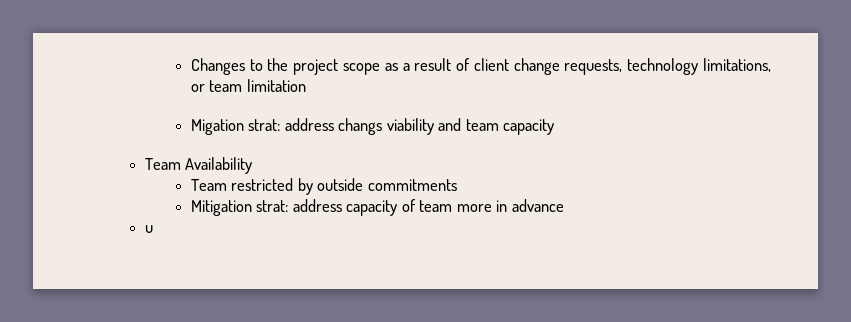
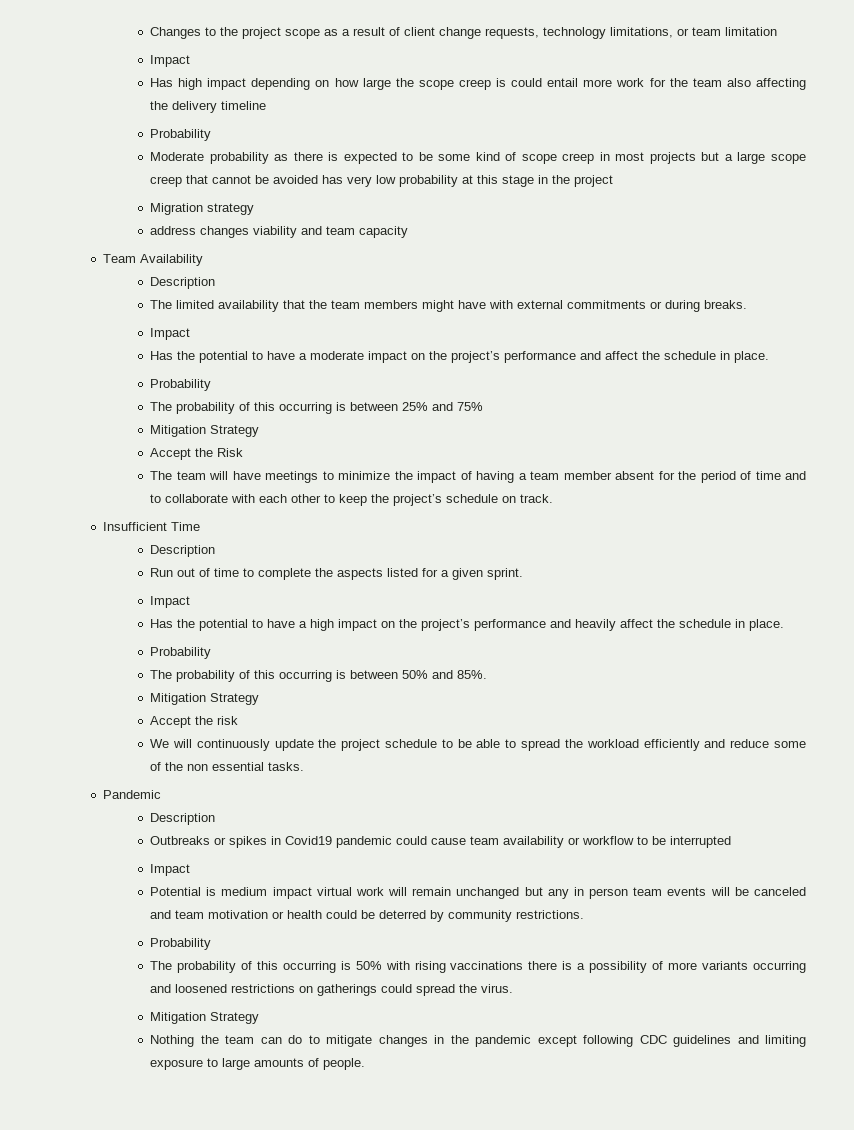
  Changes to the project scope as a result of client change requests, technology limitations, or team limitation
- Migation strat: address changs viability and team capacity
+ Impact
+ Has high impact depending on how large the scope creep is could entail more work for the team also affecting the delivery timeline
+ Probability
+ Moderate probability as there is expected to be some kind of scope creep in most projects but a large scope creep that cannot be avoided has very low probability at this stage in the project
+ Migration strategy
+ address changes viability and team capacity
  Team Availability
- Team restricted by outside commitments
- Mitigation strat: address capacity of team more in advance
- u
+ Description
+ The limited availability that the team members might have with external commitments or during breaks.
+ Impact
+ Has the potential to have a moderate impact on the project’s performance and affect the schedule in place.
+ Probability
+ The probability of this occurring is between 25% and 75%
+ Mitigation Strategy
+ Accept the Risk
+ The team will have meetings to minimize the impact of having a team member absent for the period of time and to collaborate with each other to keep the project’s schedule on track.
+ Insufficient Time
+ Description
+ Run out of time to complete the aspects listed for a given sprint.
+ Impact
+ Has the potential to have a high impact on the project’s performance and heavily affect the schedule in place.
+ Probability
+ The probability of this occurring is between 50% and 85%.
+ Mitigation Strategy
+ Accept the risk
+ We will continuously update the project schedule to be able to spread the workload efficiently and reduce some of the non essential tasks.
+ Pandemic
+ Description
+ Outbreaks or spikes in Covid19 pandemic could cause team availability or workflow to be interrupted
+ Impact
+ Potential is medium impact virtual work will remain unchanged but any in person team events will be canceled and team motivation or health could be deterred by community restrictions.
+ Probability
+ The probability of this occurring is 50% with rising vaccinations there is a possibility of more variants occurring and loosened restrictions on gatherings could spread the virus.
+ Mitigation Strategy
+ Nothing the team can do to mitigate changes in the pandemic except following CDC guidelines and limiting exposure to large amounts of people.

